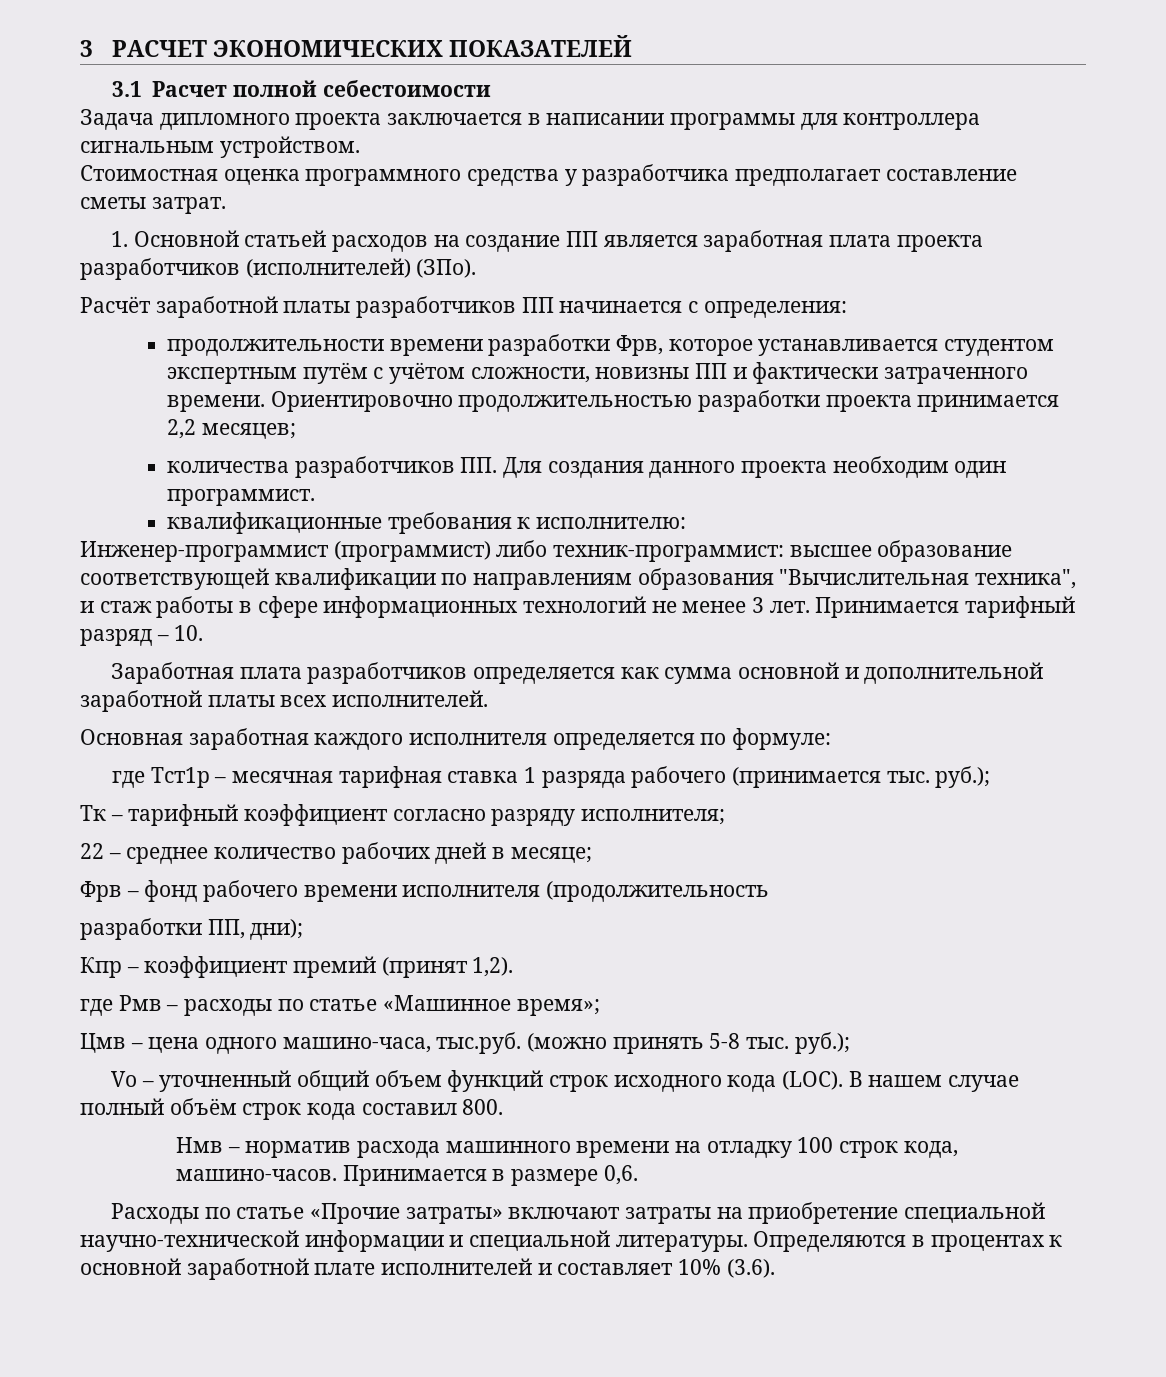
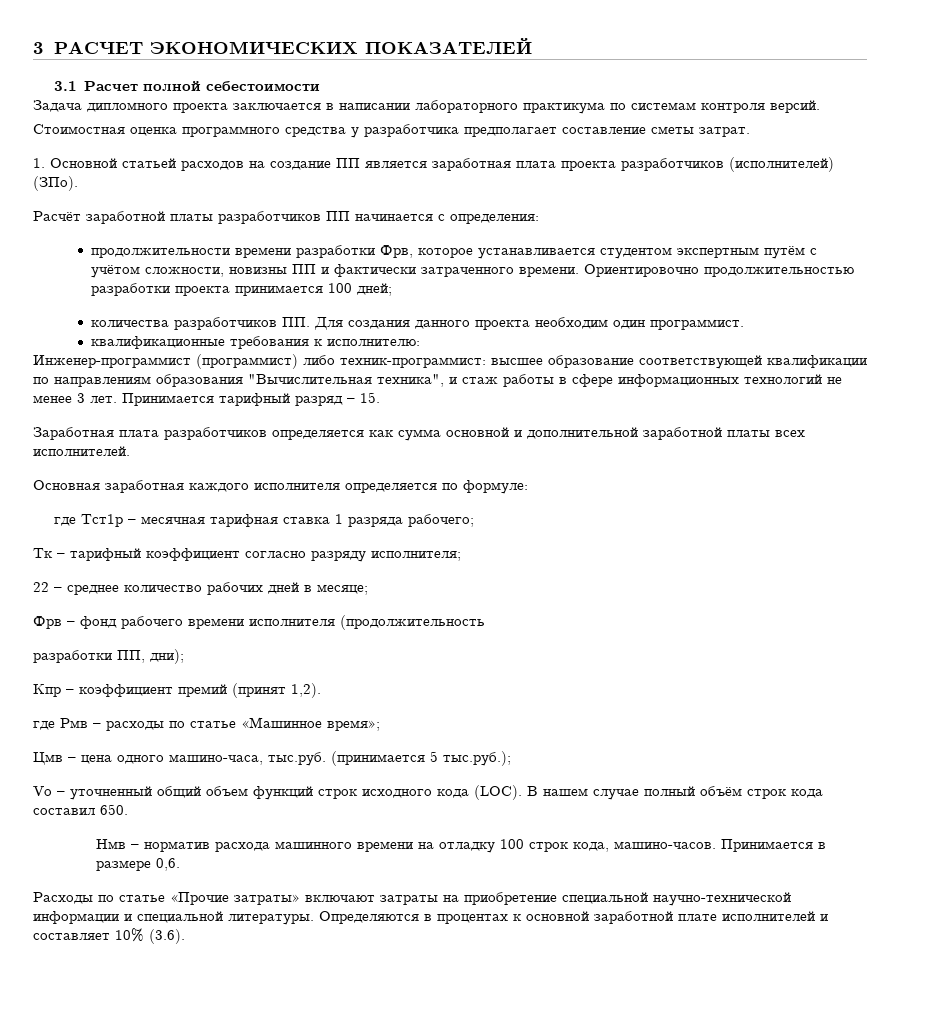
- Задача дипломного проекта заключается в написании программы для контроллера сигнальным устройством.
+ Задача дипломного проекта заключается в написании лабораторного практикума по системам контроля версий.
- Ориентировочно продолжительностью разработки проекта принимается 2,2 месяцев;
+ Ориентировочно продолжительностью разработки проекта принимается 100 дней;
- Принимается тарифный разряд – 10.
+ Принимается тарифный разряд – 15.
- где Тст1р – месячная тарифная ставка 1 разряда рабочего (принимается тыс. руб.);
+ где Тст1р – месячная тарифная ставка 1 разряда рабочего;
- Цмв – цена одного машино-часа, тыс.руб. (можно принять 5-8 тыс. руб.);
+ Цмв – цена одного машино-часа, тыс.руб. (принимается 5 тыс.руб.);
- В нашем случае полный объём строк кода составил 800.
+ В нашем случае полный объём строк кода составил 650.

